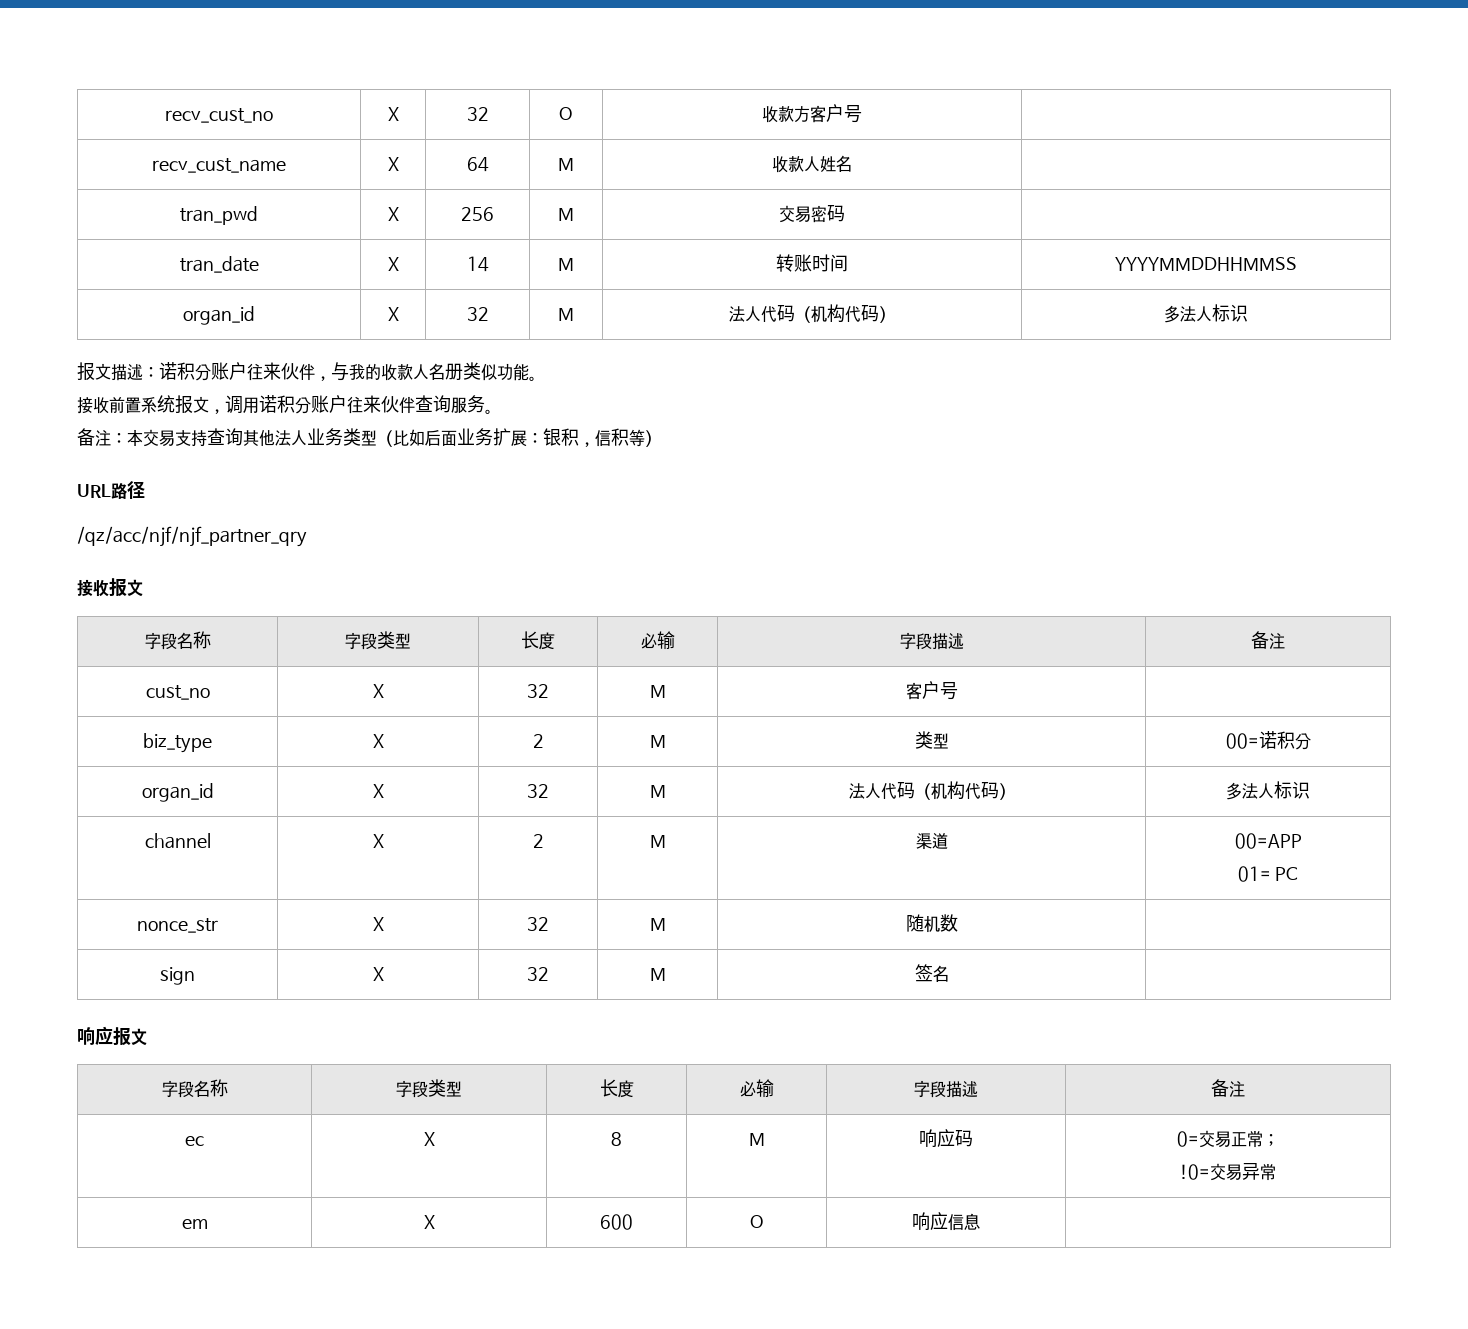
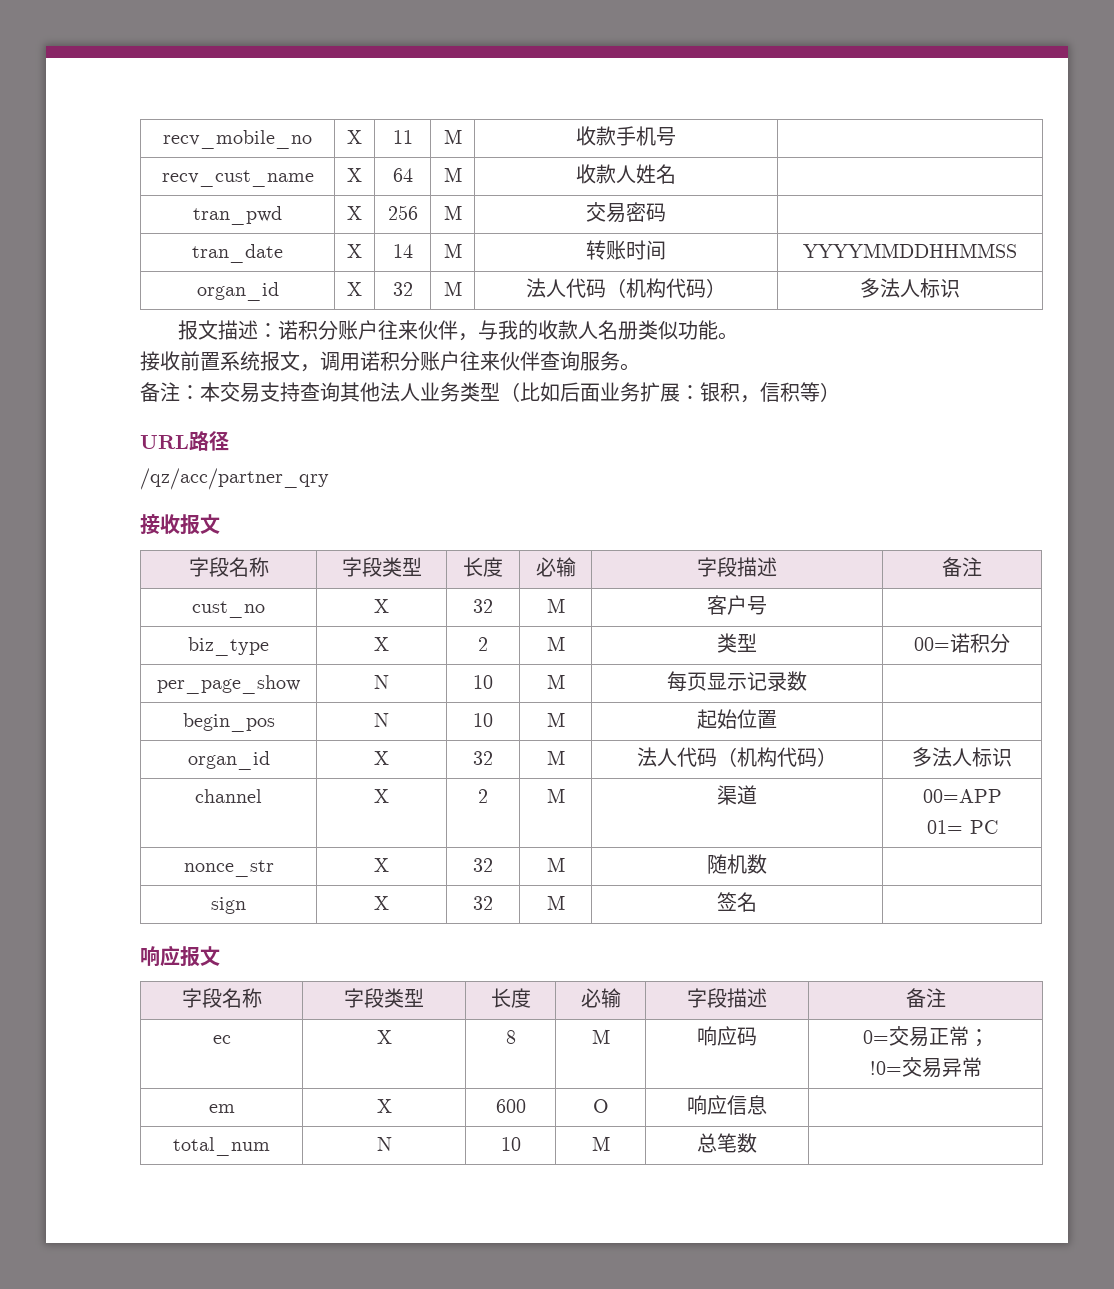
- recv_cust_no | X | 32 | O | 收款方客户号 |
+ recv_mobile_no | X | 11 | M | 收款手机号 |
- /qz/acc/njf/njf_partner_qry
+ /qz/acc/partner_qry
+ per_page_show | N | 10 | M | 每页显示记录数 |
+ begin_pos | N | 10 | M | 起始位置 |
+ total_num | N | 10 | M | 总笔数 |

